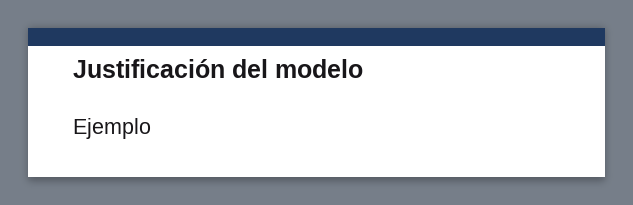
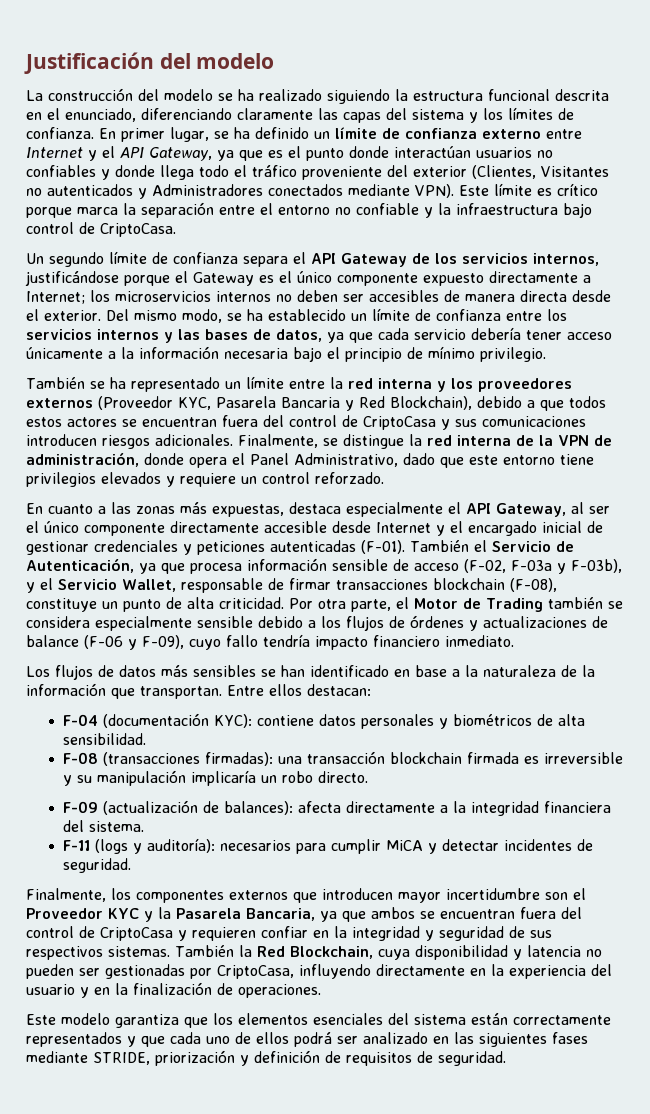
- Ejemplo
+ La construcción del modelo se ha realizado siguiendo la estructura funcional descrita en el enunciado, diferenciando claramente las capas del sistema y los límites de confianza. En primer lugar, se ha definido un límite de confianza externo entre Internet y el API Gateway, ya que es el punto donde interactúan usuarios no confiables y donde llega todo el tráfico proveniente del exterior (Clientes, Visitantes no autenticados y Administradores conectados mediante VPN). Este límite es crítico porque marca la separación entre el entorno no confiable y la infraestructura bajo control de CriptoCasa.
+ Un segundo límite de confianza separa el API Gateway de los servicios internos, justificándose porque el Gateway es el único componente expuesto directamente a Internet; los microservicios internos no deben ser accesibles de manera directa desde el exterior. Del mismo modo, se ha establecido un límite de confianza entre los servicios internos y las bases de datos, ya que cada servicio debería tener acceso únicamente a la información necesaria bajo el principio de mínimo privilegio.
+ También se ha representado un límite entre la red interna y los proveedores externos (Proveedor KYC, Pasarela Bancaria y Red Blockchain), debido a que todos estos actores se encuentran fuera del control de CriptoCasa y sus comunicaciones introducen riesgos adicionales. Finalmente, se distingue la red interna de la VPN de administración, donde opera el Panel Administrativo, dado que este entorno tiene privilegios elevados y requiere un control reforzado.
+ En cuanto a las zonas más expuestas, destaca especialmente el API Gateway, al ser el único componente directamente accesible desde Internet y el encargado inicial de gestionar credenciales y peticiones autenticadas (F-01). También el Servicio de Autenticación, ya que procesa información sensible de acceso (F-02, F-03a y F-03b), y el Servicio Wallet, responsable de firmar transacciones blockchain (F-08), constituye un punto de alta criticidad. Por otra parte, el Motor de Trading también se considera especialmente sensible debido a los flujos de órdenes y actualizaciones de balance (F-06 y F-09), cuyo fallo tendría impacto financiero inmediato.
+ Los flujos de datos más sensibles se han identificado en base a la naturaleza de la información que transportan. Entre ellos destacan:
+ F-04 (documentación KYC): contiene datos personales y biométricos de alta sensibilidad.
+ F-08 (transacciones firmadas): una transacción blockchain firmada es irreversible y su manipulación implicaría un robo directo.
+ F-09 (actualización de balances): afecta directamente a la integridad financiera del sistema.
+ F-11 (logs y auditoría): necesarios para cumplir MiCA y detectar incidentes de seguridad.
+ Finalmente, los componentes externos que introducen mayor incertidumbre son el Proveedor KYC y la Pasarela Bancaria, ya que ambos se encuentran fuera del control de CriptoCasa y requieren confiar en la integridad y seguridad de sus respectivos sistemas. También la Red Blockchain, cuya disponibilidad y latencia no pueden ser gestionadas por CriptoCasa, influyendo directamente en la experiencia del usuario y en la finalización de operaciones.
+ Este modelo garantiza que los elementos esenciales del sistema están correctamente representados y que cada uno de ellos podrá ser analizado en las siguientes fases mediante STRIDE, priorización y definición de requisitos de seguridad.

